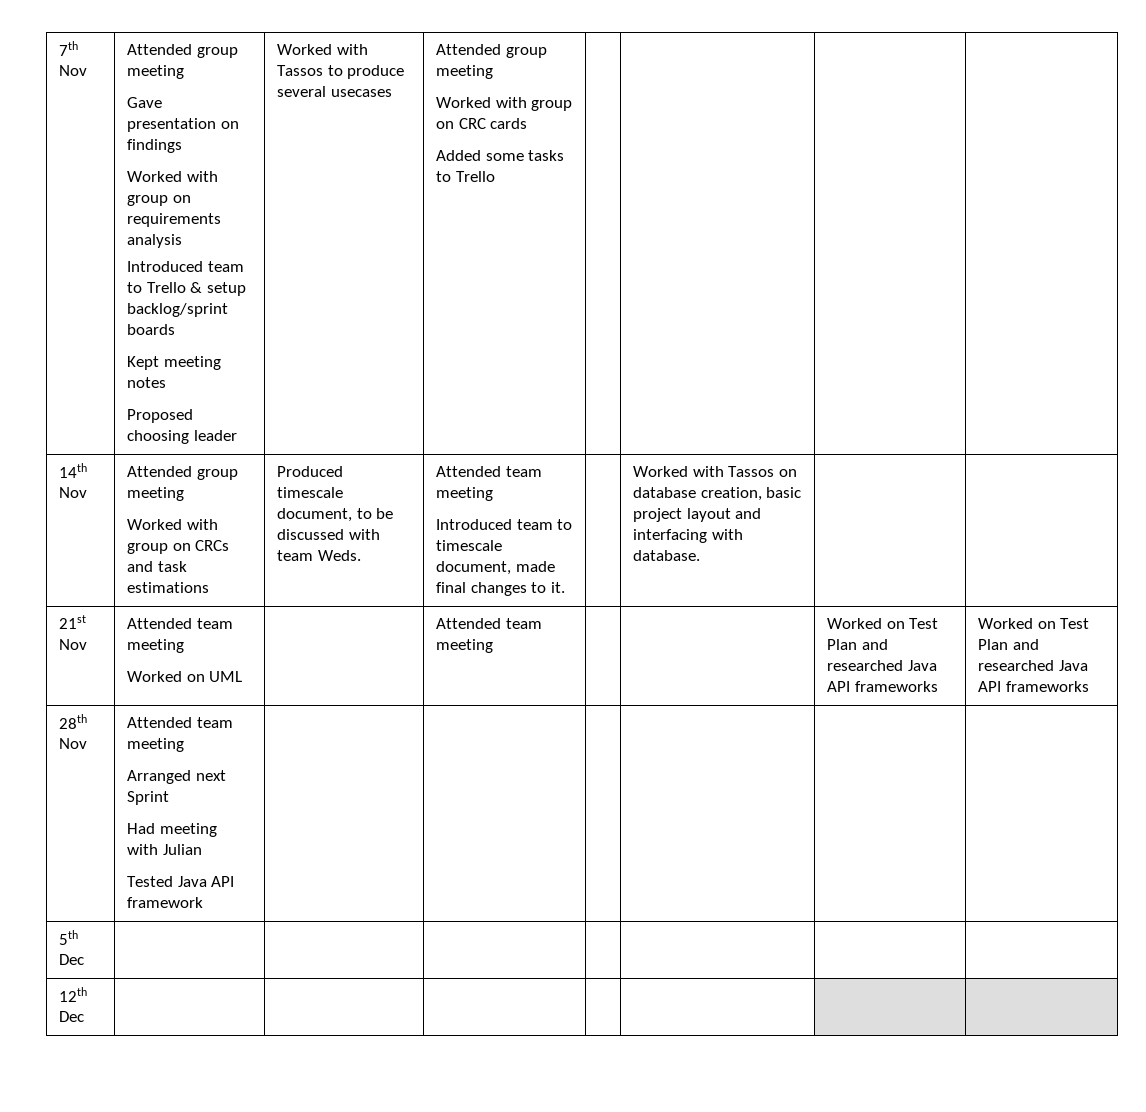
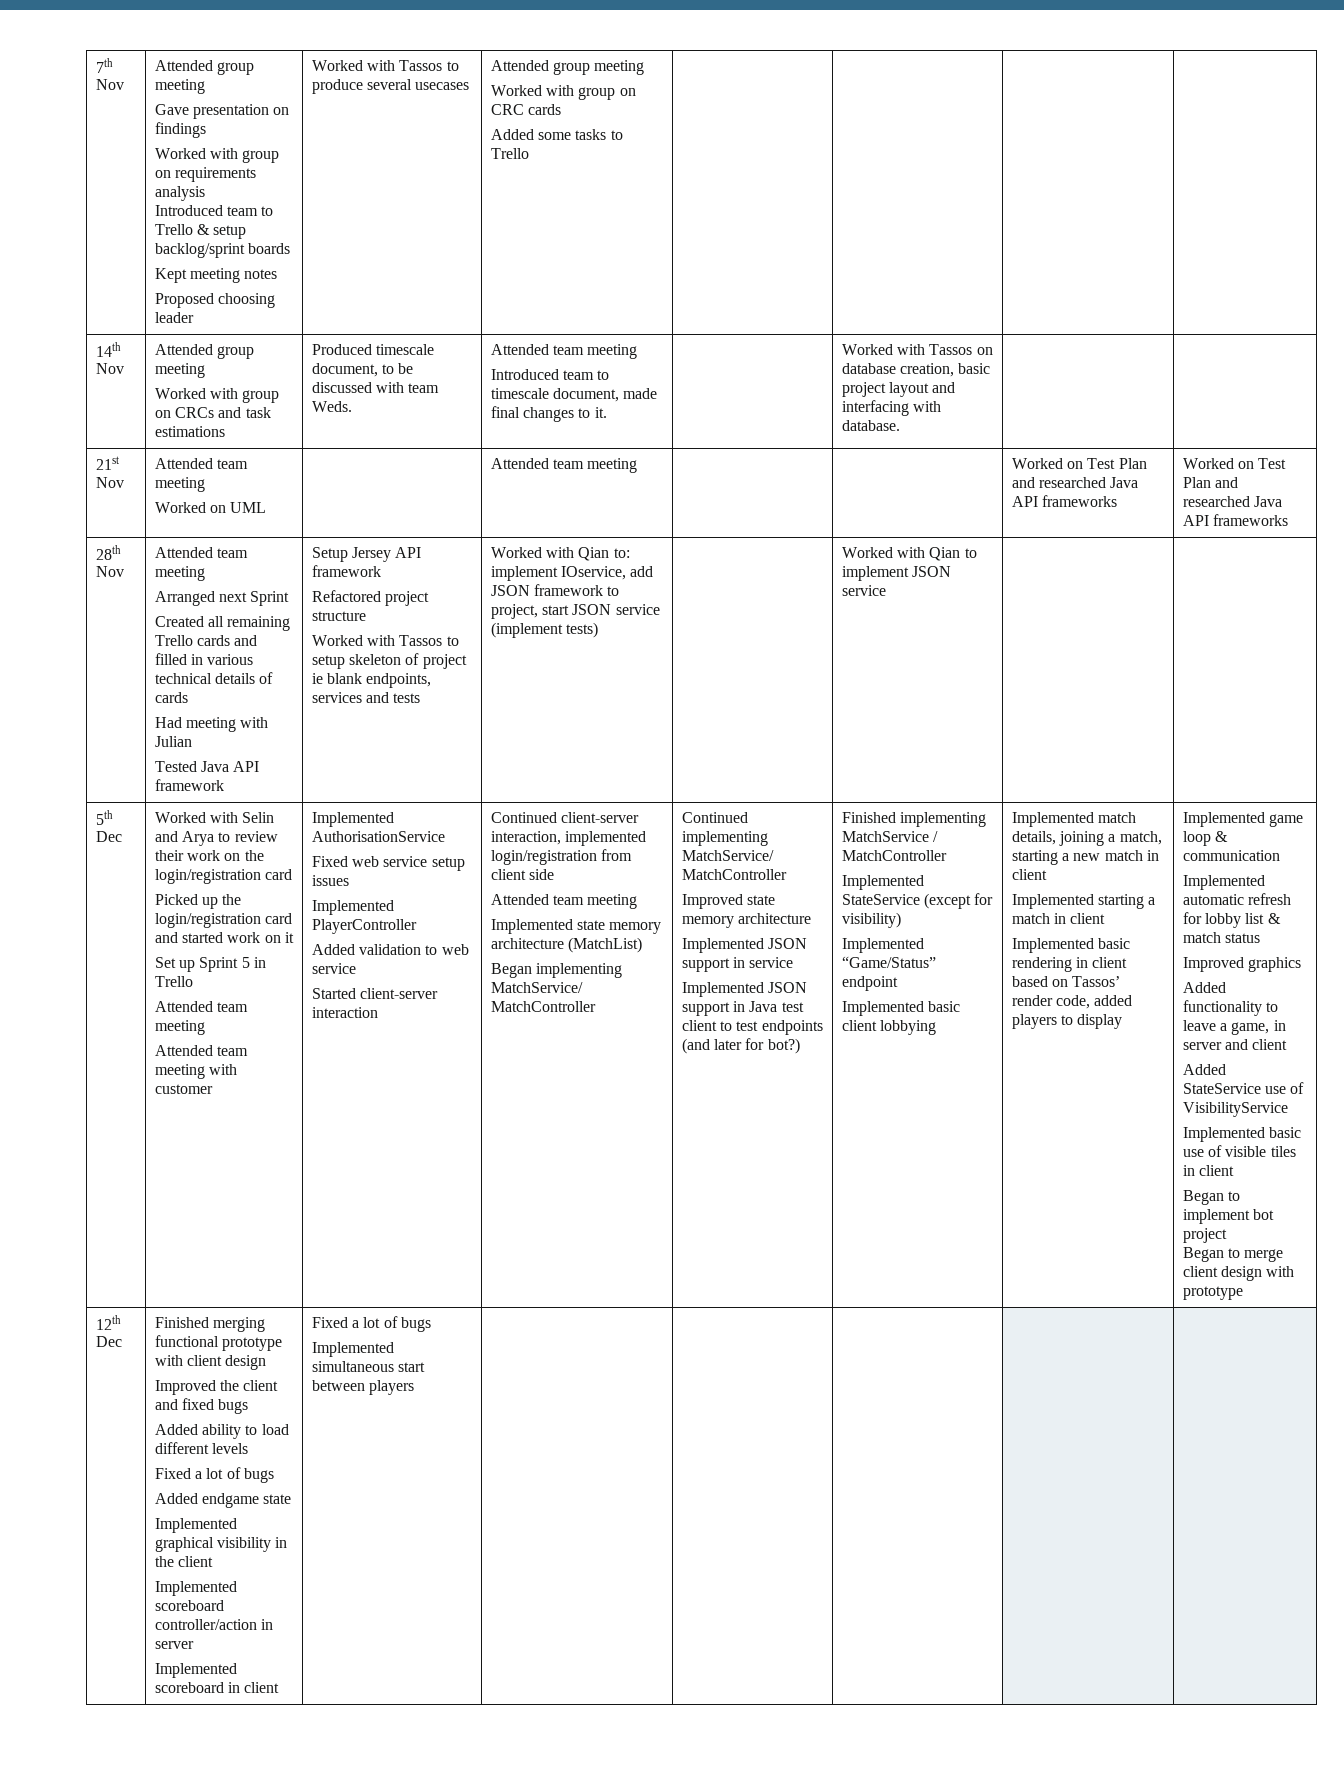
+ Created all remaining Trello cards and filled in various technical details of cards
- 5th Dec | | | | | | |
- 12th Dec | | | | | | |
+ Setup Jersey API framework
+ Refactored project structure
+ Worked with Tassos to setup skeleton of project ie blank endpoints, services and tests | Worked with Qian to: implement IOservice, add JSON framework to project, start JSON service (implement tests) | | Worked with Qian to implement JSON service | |
+ 5th Dec | Worked with Selin and Arya to review their work on the login/registration card
+ Picked up the login/registration card and started work on it
+ Set up Sprint 5 in Trello
+ Attended team meeting
+ Attended team meeting with customer | Implemented AuthorisationService
+ Fixed web service setup issues
+ Implemented PlayerController
+ Added validation to web service
+ Started client-server interaction | Continued client-server interaction, implemented login/registration from client side
+ Attended team meeting
+ Implemented state memory architecture (MatchList)
+ Began implementing MatchService/ MatchController | Continued implementing MatchService/ MatchController
+ Improved state memory architecture
+ Implemented JSON support in service
+ Implemented JSON support in Java test client to test endpoints (and later for bot?) | Finished implementing MatchService / MatchController
+ Implemented StateService (except for visibility)
+ Implemented “Game/Status” endpoint
+ Implemented basic client lobbying | Implemented match details, joining a match, starting a new match in client
+ Implemented starting a match in client
+ Implemented basic rendering in client based on Tassos’ render code, added players to display | Implemented game loop & communication
+ Implemented automatic refresh for lobby list & match status
+ Improved graphics
+ Added functionality to leave a game, in server and client
+ Added StateService use of VisibilityService
+ Implemented basic use of visible tiles in client
+ Began to implement bot project
+ Began to merge client design with prototype
+ 12th Dec | Finished merging functional prototype with client design
+ Improved the client and fixed bugs
+ Added ability to load different levels
+ Fixed a lot of bugs
+ Added endgame state
+ Implemented graphical visibility in the client
+ Implemented scoreboard controller/action in server
+ Implemented scoreboard in client | Fixed a lot of bugs
+ Implemented simultaneous start between players

